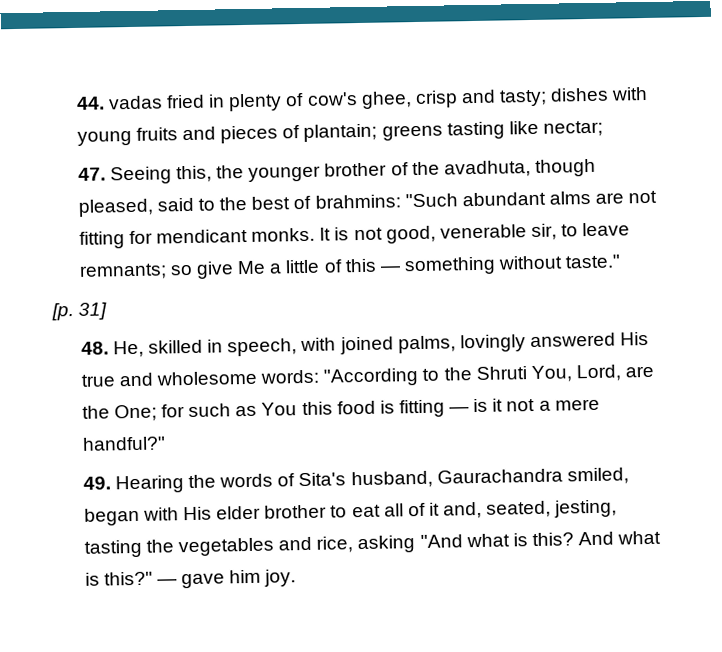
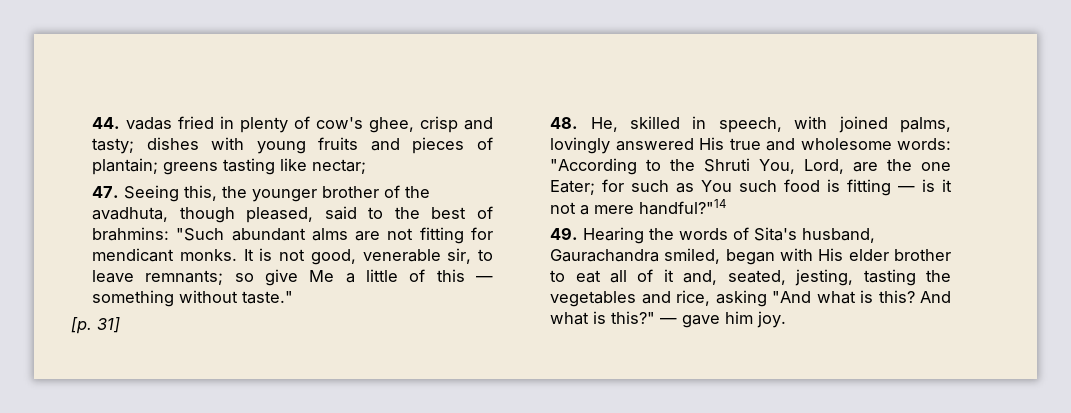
- 48. He, skilled in speech, with joined palms, lovingly answered His true and wholesome words: "According to the Shruti You, Lord, are the One; for such as You this food is fitting — is it not a mere handful?"
+ 48. He, skilled in speech, with joined palms, lovingly answered His true and wholesome words: "According to the Shruti You, Lord, are the one Eater; for such as You such food is fitting — is it not a mere handful?"14

